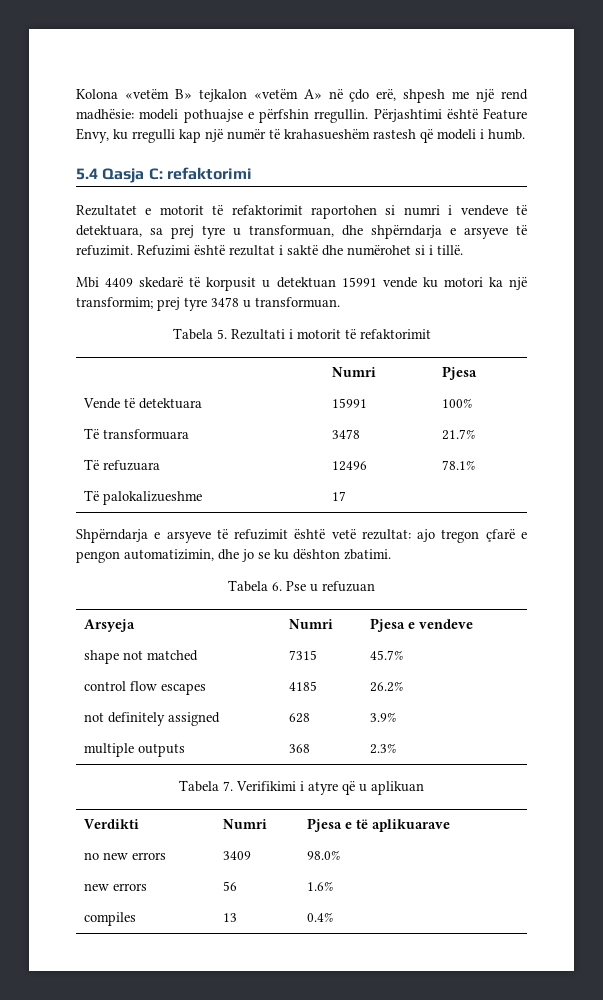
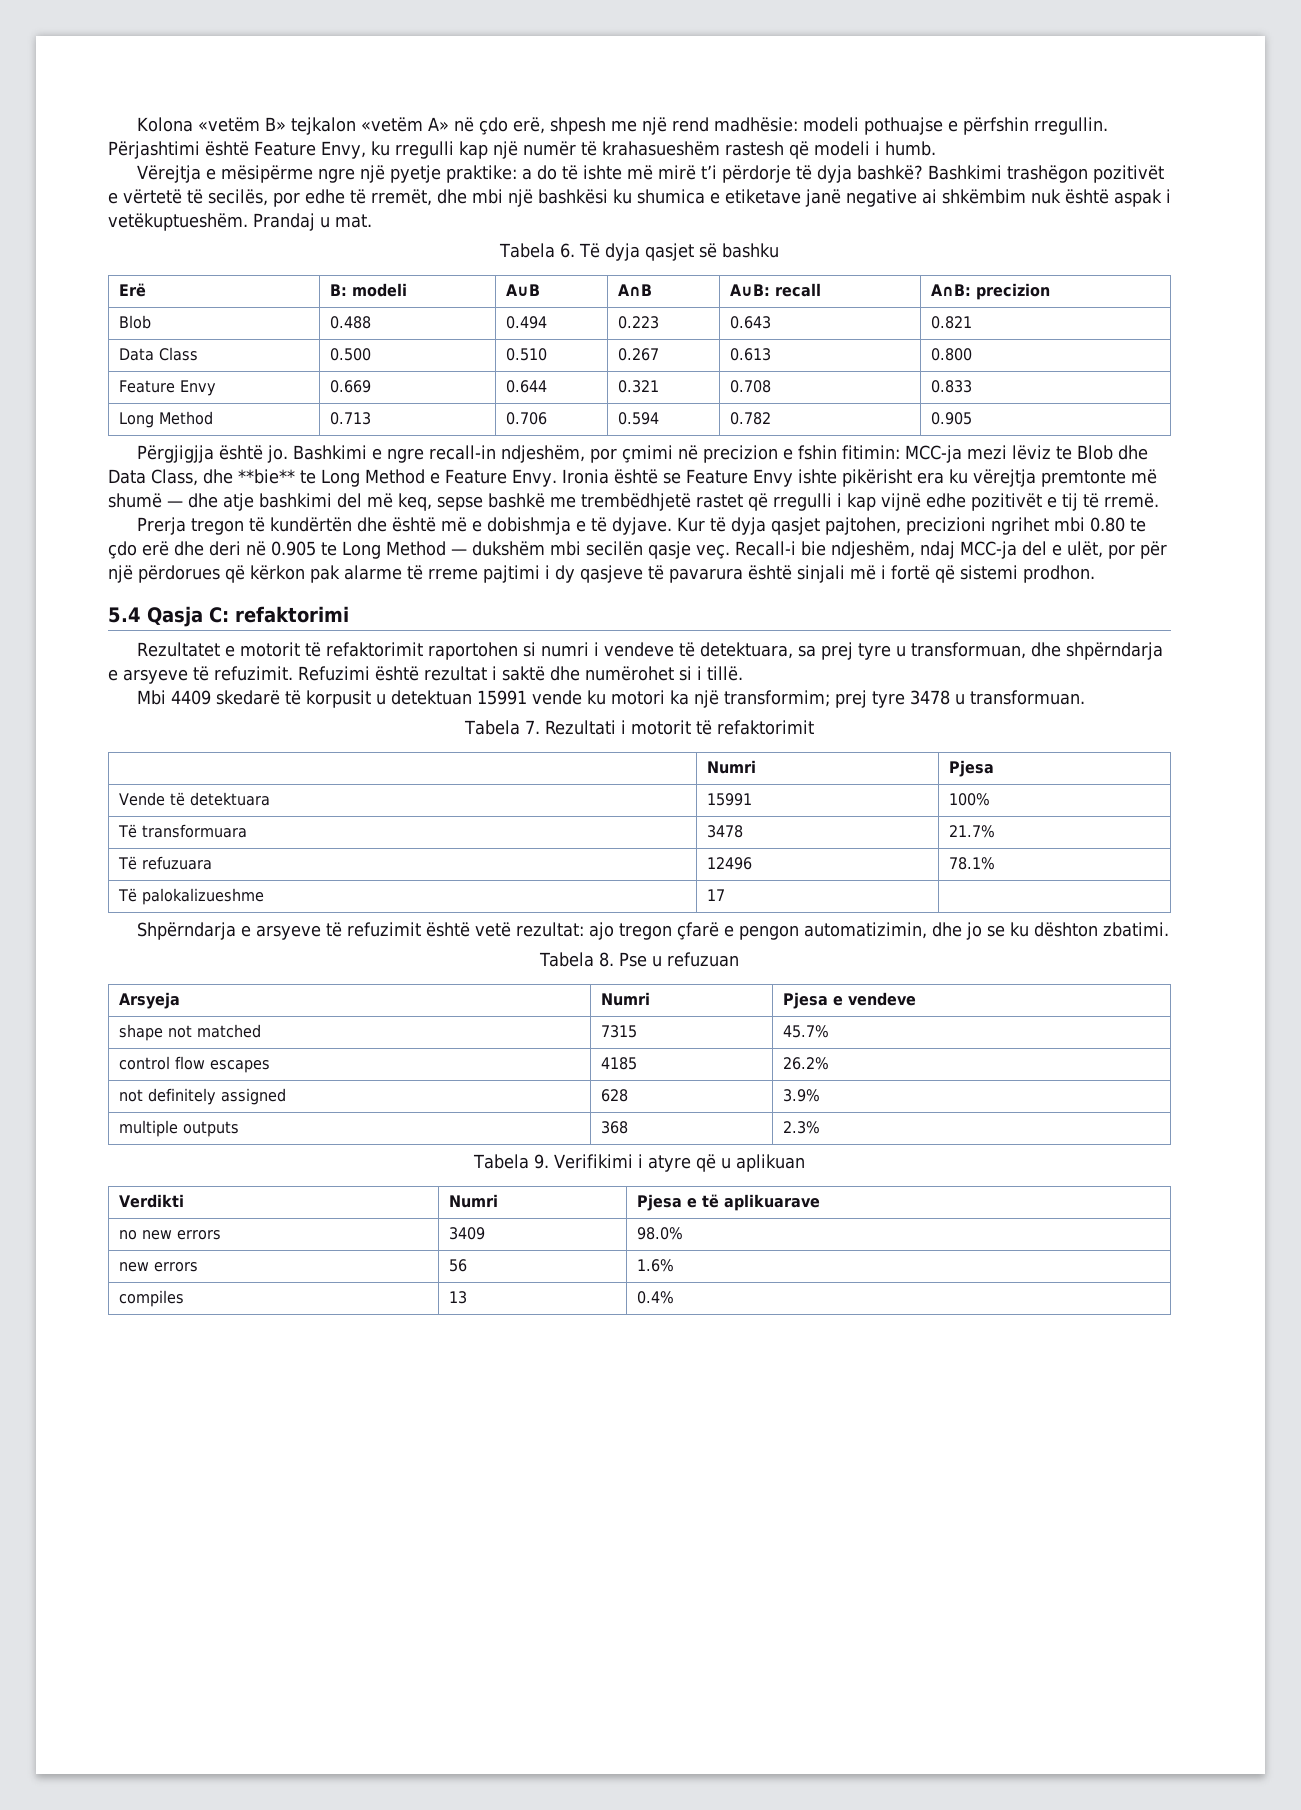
+ Vërejtja e mësipërme ngre një pyetje praktike: a do të ishte më mirë t’i përdorje të dyja bashkë? Bashkimi trashëgon pozitivët e vërtetë të secilës, por edhe të rremët, dhe mbi një bashkësi ku shumica e etiketave janë negative ai shkëmbim nuk është aspak i vetëkuptueshëm. Prandaj u mat.
+ Tabela 6. Të dyja qasjet së bashku
+ Erë | B: modeli | A∪B | A∩B | A∪B: recall | A∩B: precizion
+ Blob | 0.488 | 0.494 | 0.223 | 0.643 | 0.821
+ Data Class | 0.500 | 0.510 | 0.267 | 0.613 | 0.800
+ Feature Envy | 0.669 | 0.644 | 0.321 | 0.708 | 0.833
+ Long Method | 0.713 | 0.706 | 0.594 | 0.782 | 0.905
+ Përgjigjja është jo. Bashkimi e ngre recall-in ndjeshëm, por çmimi në precizion e fshin fitimin: MCC-ja mezi lëviz te Blob dhe Data Class, dhe **bie** te Long Method e Feature Envy. Ironia është se Feature Envy ishte pikërisht era ku vërejtja premtonte më shumë — dhe atje bashkimi del më keq, sepse bashkë me trembëdhjetë rastet që rregulli i kap vijnë edhe pozitivët e tij të rremë.
+ Prerja tregon të kundërtën dhe është më e dobishmja e të dyjave. Kur të dyja qasjet pajtohen, precizioni ngrihet mbi 0.80 te çdo erë dhe deri në 0.905 te Long Method — dukshëm mbi secilën qasje veç. Recall-i bie ndjeshëm, ndaj MCC-ja del e ulët, por për një përdorues që kërkon pak alarme të rreme pajtimi i dy qasjeve të pavarura është sinjali më i fortë që sistemi prodhon.
- Tabela 5. Rezultati i motorit të refaktorimit
+ Tabela 7. Rezultati i motorit të refaktorimit
- Tabela 6. Pse u refuzuan
+ Tabela 8. Pse u refuzuan
- Tabela 7. Verifikimi i atyre që u aplikuan
+ Tabela 9. Verifikimi i atyre që u aplikuan

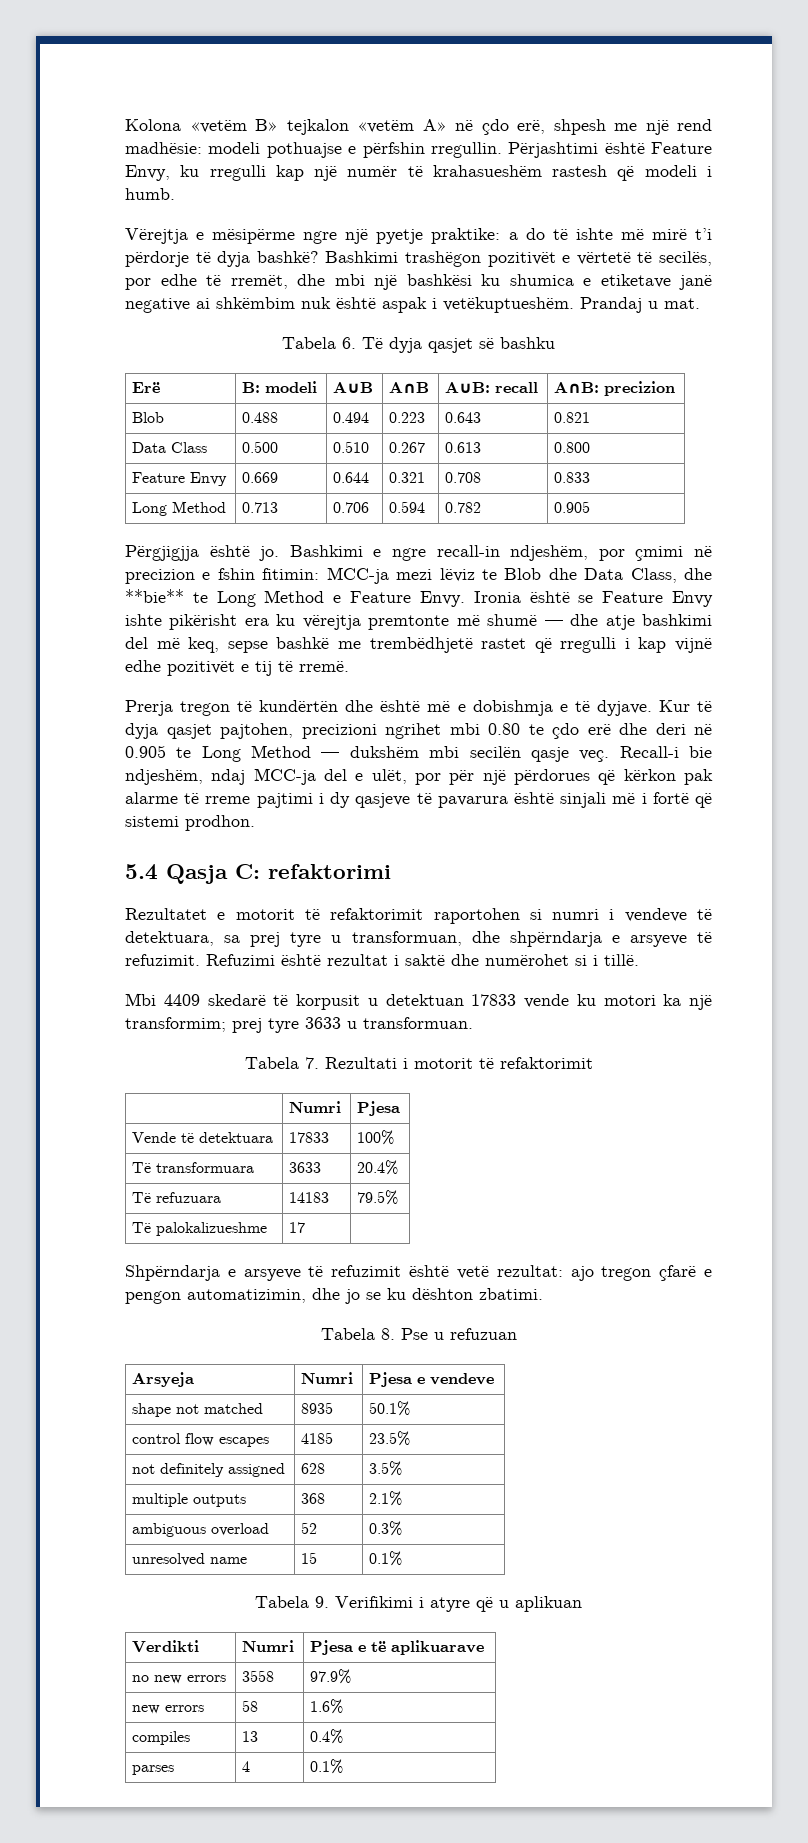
- Mbi 4409 skedarë të korpusit u detektuan 15991 vende ku motori ka një transformim; prej tyre 3478 u transformuan.
+ Mbi 4409 skedarë të korpusit u detektuan 17833 vende ku motori ka një transformim; prej tyre 3633 u transformuan.
- Vende të detektuara | 15991 | 100%
+ Vende të detektuara | 17833 | 100%
- Të transformuara | 3478 | 21.7%
+ Të transformuara | 3633 | 20.4%
- Të refuzuara | 12496 | 78.1%
+ Të refuzuara | 14183 | 79.5%
- shape not matched | 7315 | 45.7%
+ shape not matched | 8935 | 50.1%
- control flow escapes | 4185 | 26.2%
+ control flow escapes | 4185 | 23.5%
- not definitely assigned | 628 | 3.9%
+ not definitely assigned | 628 | 3.5%
- multiple outputs | 368 | 2.3%
+ multiple outputs | 368 | 2.1%
+ ambiguous overload | 52 | 0.3%
+ unresolved name | 15 | 0.1%
- no new errors | 3409 | 98.0%
- new errors | 56 | 1.6%
+ no new errors | 3558 | 97.9%
+ new errors | 58 | 1.6%
+ parses | 4 | 0.1%

